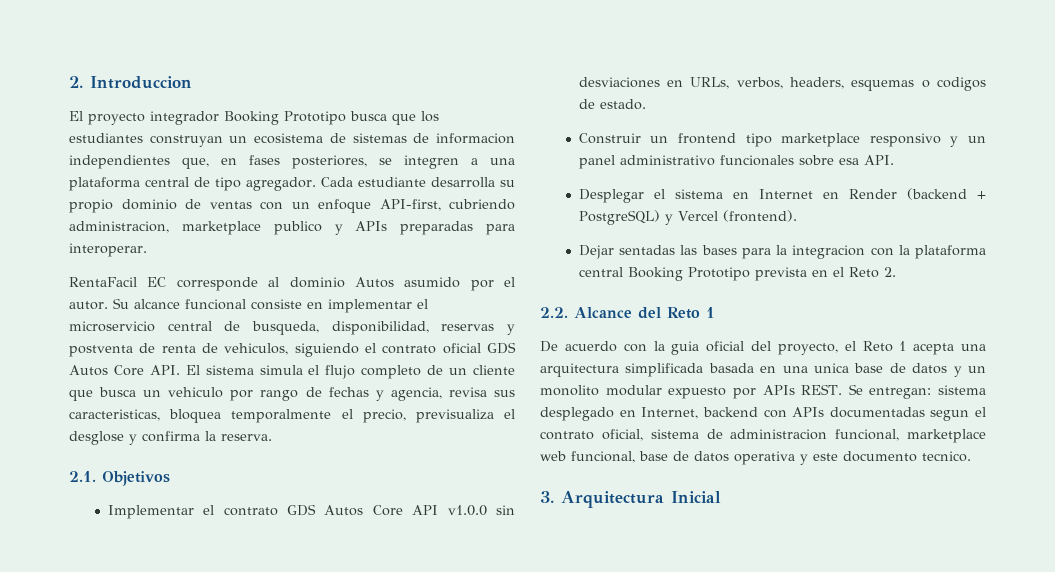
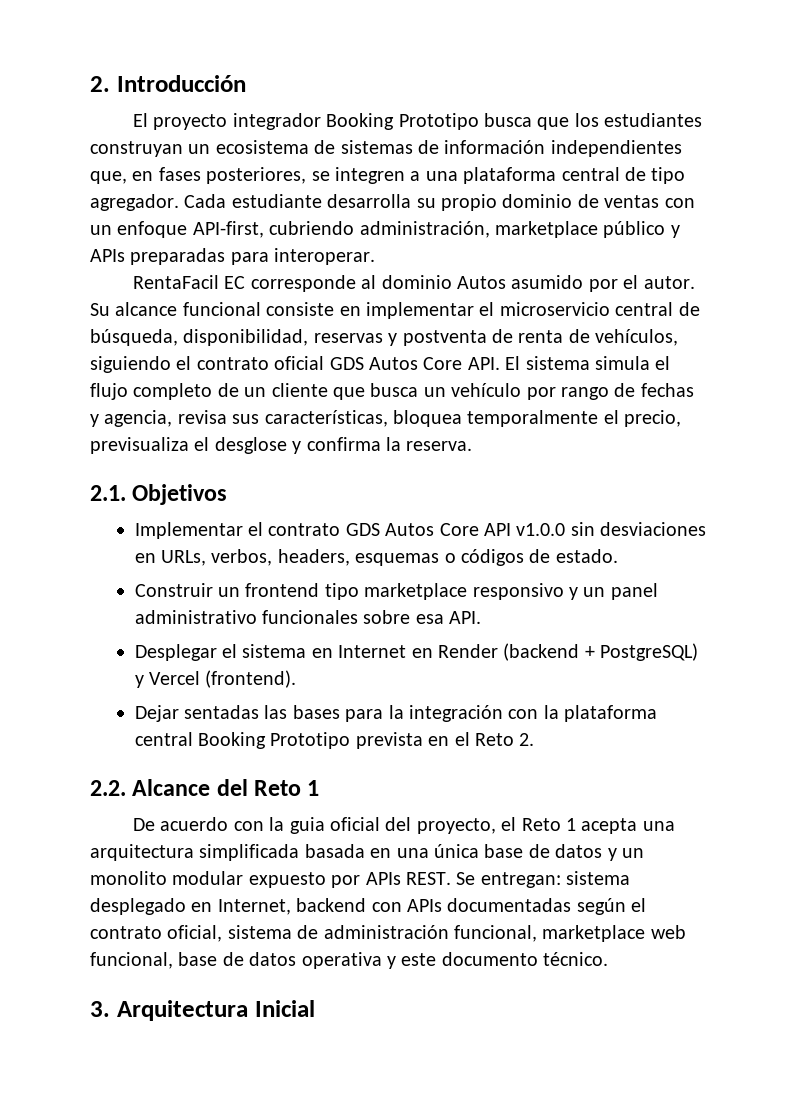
- 2. Introduccion
+ 2. Introducción
- El proyecto integrador Booking Prototipo busca que los estudiantes construyan un ecosistema de sistemas de informacion independientes que, en fases posteriores, se integren a una plataforma central de tipo agregador.
+ El proyecto integrador Booking Prototipo busca que los estudiantes construyan un ecosistema de sistemas de información independientes que, en fases posteriores, se integren a una plataforma central de tipo agregador.
- Cada estudiante desarrolla su propio dominio de ventas con un enfoque API-first, cubriendo administracion, marketplace publico y APIs preparadas para interoperar.
+ Cada estudiante desarrolla su propio dominio de ventas con un enfoque API-first, cubriendo administración, marketplace público y APIs preparadas para interoperar.
- Su alcance funcional consiste en implementar el microservicio central de busqueda, disponibilidad, reservas y postventa de renta de vehiculos, siguiendo el contrato oficial GDS Autos Core API. El sistema simula el flujo completo de un cliente que busca un vehiculo por rango de fechas y agencia, revisa sus caracteristicas, bloquea temporalmente el precio, previsualiza el desglose y confirma la reserva.
+ Su alcance funcional consiste en implementar el microservicio central de búsqueda, disponibilidad, reservas y postventa de renta de vehículos, siguiendo el contrato oficial GDS Autos Core API. El sistema simula el flujo completo de un cliente que busca un vehículo por rango de fechas y agencia, revisa sus características, bloquea temporalmente el precio, previsualiza el desglose y confirma la reserva.
- Implementar el contrato GDS Autos Core API v1.0.0 sin desviaciones en URLs, verbos, headers, esquemas o codigos de estado.
+ Implementar el contrato GDS Autos Core API v1.0.0 sin desviaciones en URLs, verbos, headers, esquemas o códigos de estado.
- Dejar sentadas las bases para la integracion con la plataforma central Booking Prototipo prevista en el Reto 2.
+ Dejar sentadas las bases para la integración con la plataforma central Booking Prototipo prevista en el Reto 2.
- De acuerdo con la guia oficial del proyecto, el Reto 1 acepta una arquitectura simplificada basada en una unica base de datos y un monolito modular expuesto por APIs REST.
+ De acuerdo con la guia oficial del proyecto, el Reto 1 acepta una arquitectura simplificada basada en una única base de datos y un monolito modular expuesto por APIs REST.
- Se entregan: sistema desplegado en Internet, backend con APIs documentadas segun el contrato oficial, sistema de administracion funcional, marketplace web funcional, base de datos operativa y este documento tecnico.
+ Se entregan: sistema desplegado en Internet, backend con APIs documentadas según el contrato oficial, sistema de administración funcional, marketplace web funcional, base de datos operativa y este documento técnico.

